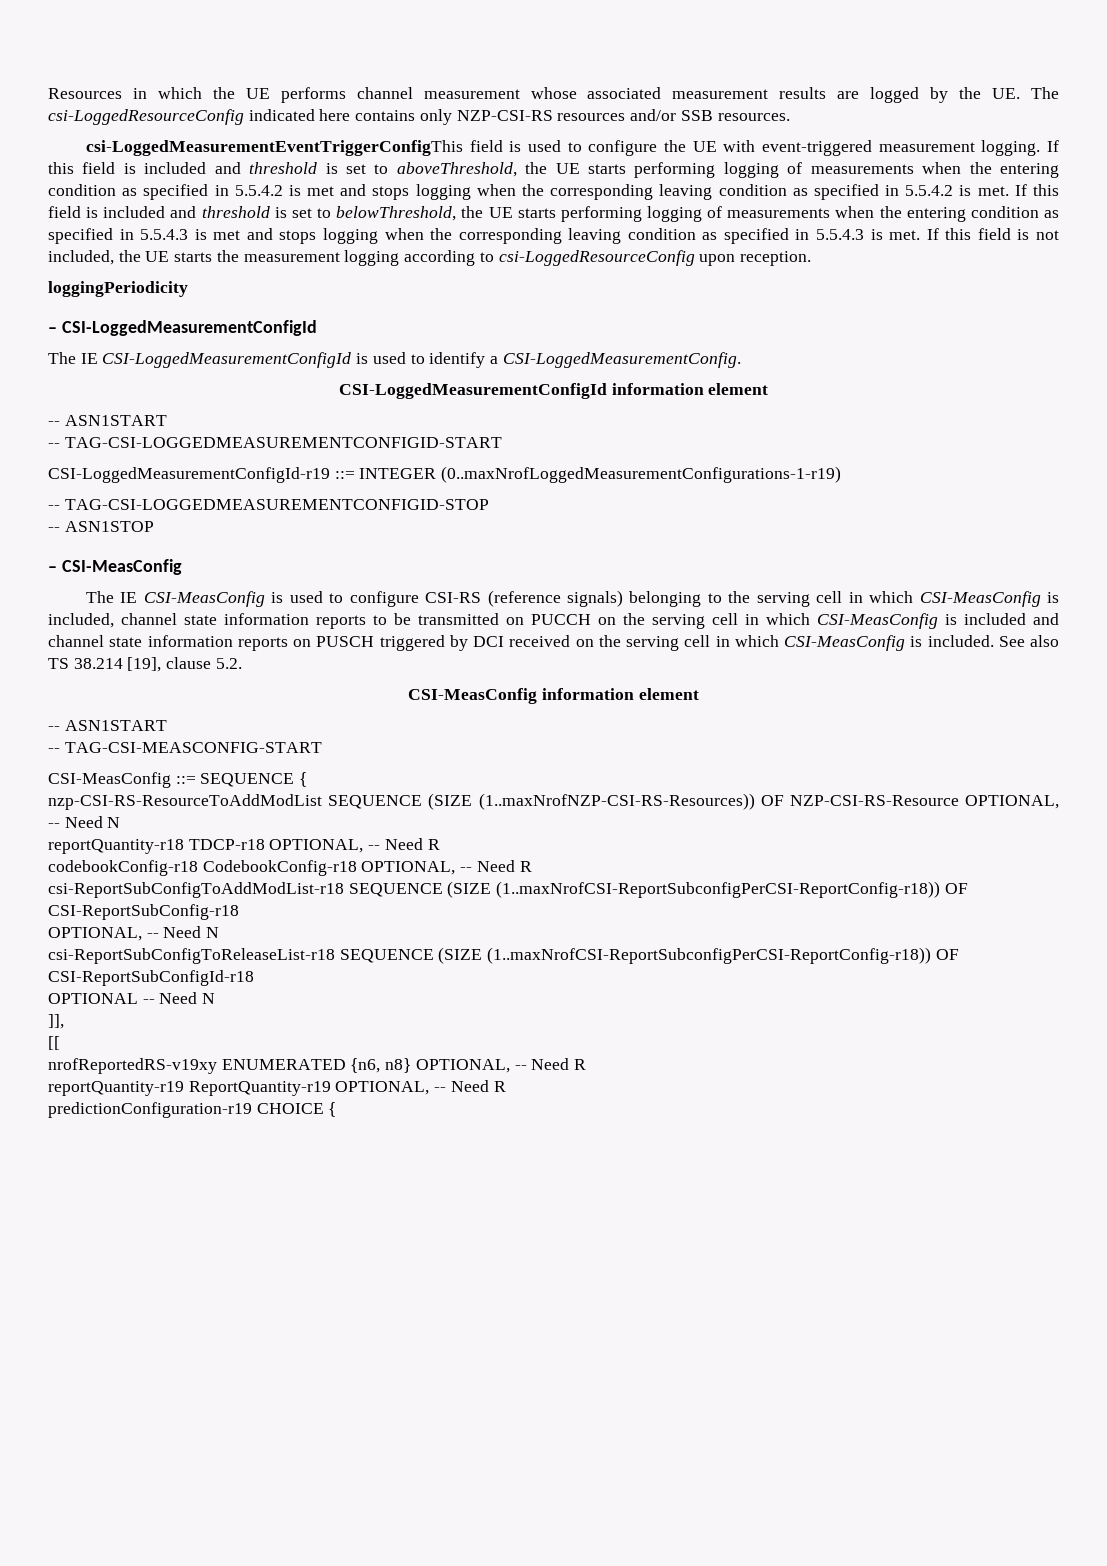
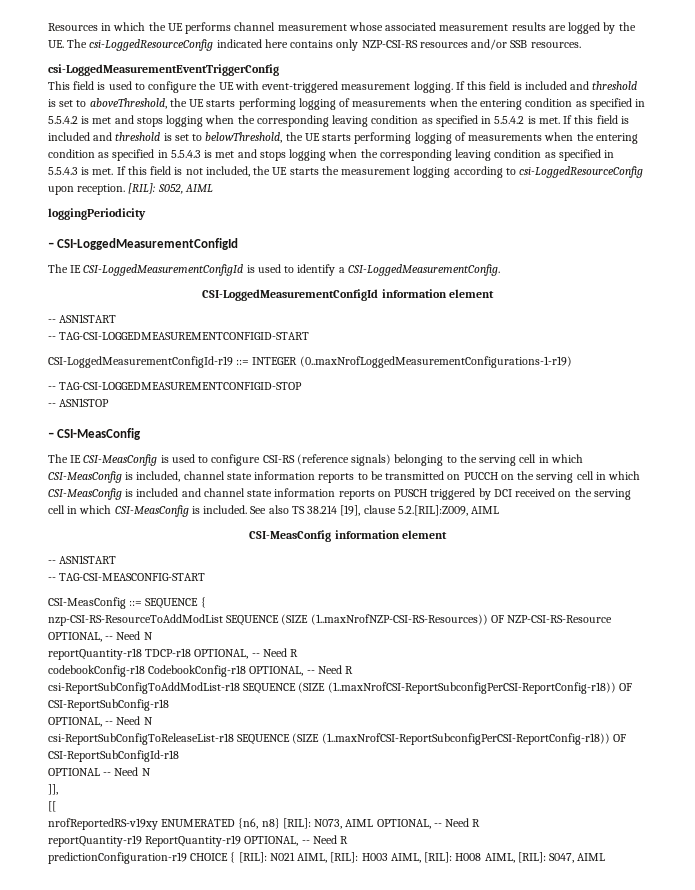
- csi-LoggedMeasurementEventTriggerConfigThis field is used to configure the UE with event-triggered measurement logging.
+ csi-LoggedMeasurementEventTriggerConfig
+ This field is used to configure the UE with event-triggered measurement logging.
+ [RIL]: S052, AIML
- See also TS 38.214 [19], clause 5.2.
+ See also TS 38.214 [19], clause 5.2.[RIL]:Z009, AIML
- nrofReportedRS-v19xy ENUMERATED {n6, n8} OPTIONAL, -- Need R
+ nrofReportedRS-v19xy ENUMERATED {n6, n8} [RIL]: N073, AIML OPTIONAL, -- Need R
- predictionConfiguration-r19 CHOICE {
+ predictionConfiguration-r19 CHOICE { [RIL]: N021 AIML, [RIL]: H003 AIML, [RIL]: H008 AIML, [RIL]: S047, AIML

